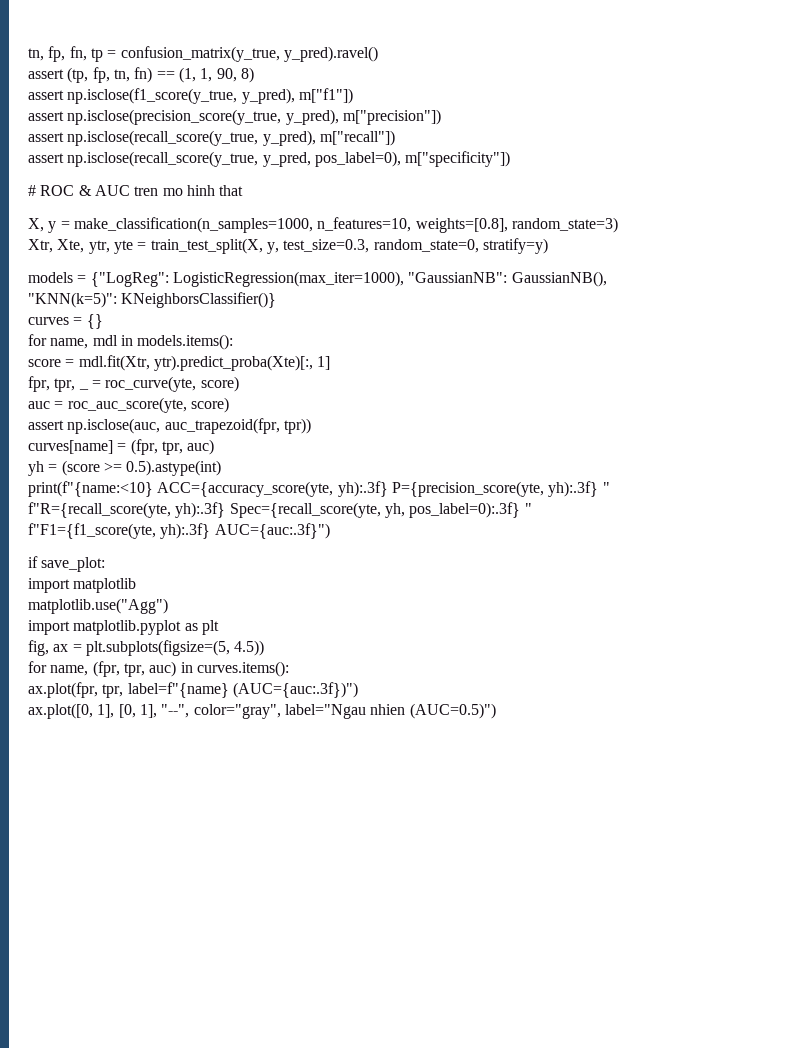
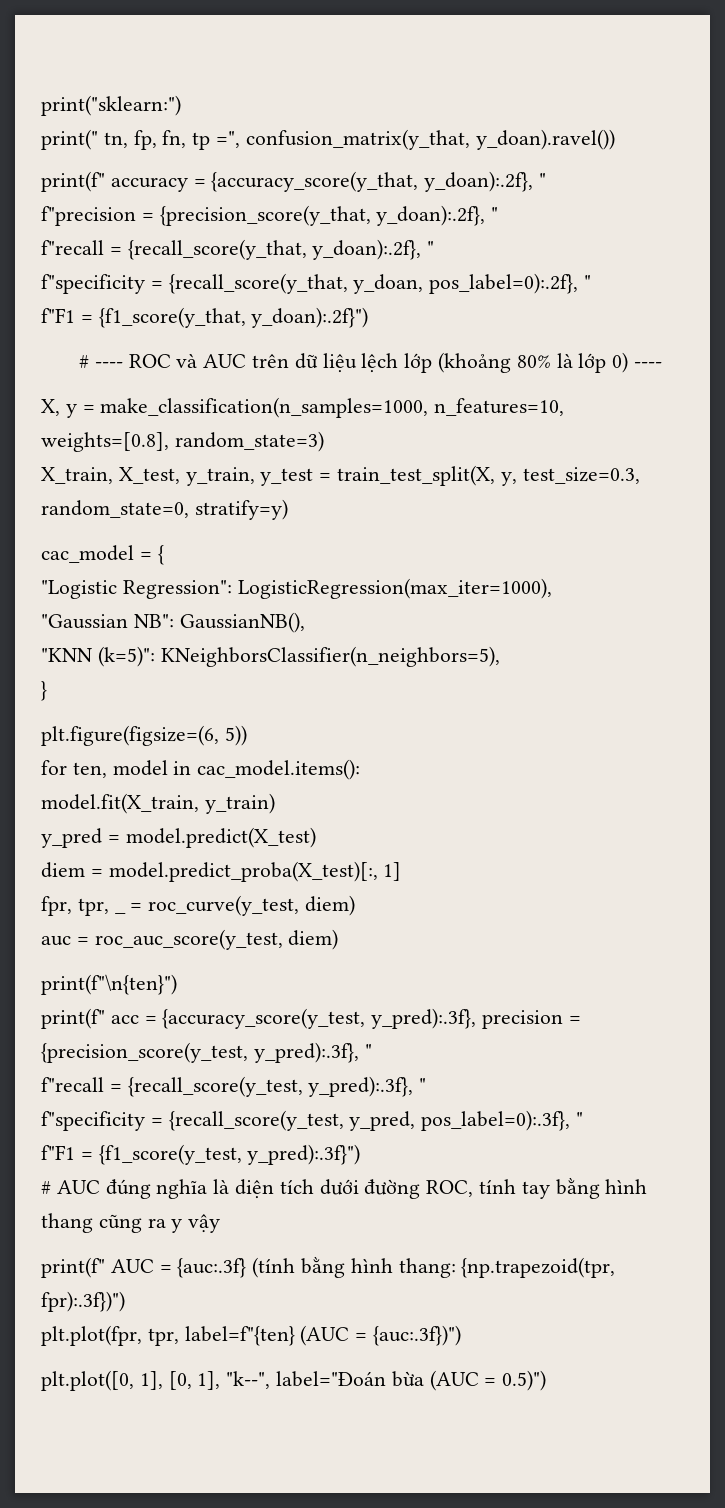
- tn, fp, fn, tp = confusion_matrix(y_true, y_pred).ravel()
- assert (tp, fp, tn, fn) == (1, 1, 90, 8)
- assert np.isclose(f1_score(y_true, y_pred), m["f1"])
- assert np.isclose(precision_score(y_true, y_pred), m["precision"])
- assert np.isclose(recall_score(y_true, y_pred), m["recall"])
- assert np.isclose(recall_score(y_true, y_pred, pos_label=0), m["specificity"])
- # ROC & AUC tren mo hinh that
+ print("sklearn:")
+ print(" tn, fp, fn, tp =", confusion_matrix(y_that, y_doan).ravel())
+ print(f" accuracy = {accuracy_score(y_that, y_doan):.2f}, "
+ f"precision = {precision_score(y_that, y_doan):.2f}, "
+ f"recall = {recall_score(y_that, y_doan):.2f}, "
+ f"specificity = {recall_score(y_that, y_doan, pos_label=0):.2f}, "
+ f"F1 = {f1_score(y_that, y_doan):.2f}")
+ # ---- ROC và AUC trên dữ liệu lệch lớp (khoảng 80% là lớp 0) ----
- Xtr, Xte, ytr, yte = train_test_split(X, y, test_size=0.3, random_state=0, stratify=y)
+ X_train, X_test, y_train, y_test = train_test_split(X, y, test_size=0.3, random_state=0, stratify=y)
- models = {"LogReg": LogisticRegression(max_iter=1000), "GaussianNB": GaussianNB(),
+ cac_model = {
+ "Logistic Regression": LogisticRegression(max_iter=1000),
+ "Gaussian NB": GaussianNB(),
- "KNN(k=5)": KNeighborsClassifier()}
- curves = {}
- for name, mdl in models.items():
- score = mdl.fit(Xtr, ytr).predict_proba(Xte)[:, 1]
+ "KNN (k=5)": KNeighborsClassifier(n_neighbors=5),
+ }
+ plt.figure(figsize=(6, 5))
+ for ten, model in cac_model.items():
+ model.fit(X_train, y_train)
+ y_pred = model.predict(X_test)
+ diem = model.predict_proba(X_test)[:, 1]
- fpr, tpr, _ = roc_curve(yte, score)
+ fpr, tpr, _ = roc_curve(y_test, diem)
- auc = roc_auc_score(yte, score)
- assert np.isclose(auc, auc_trapezoid(fpr, tpr))
- curves[name] = (fpr, tpr, auc)
- yh = (score >= 0.5).astype(int)
- print(f"{name:<10} ACC={accuracy_score(yte, yh):.3f} P={precision_score(yte, yh):.3f} "
- f"R={recall_score(yte, yh):.3f} Spec={recall_score(yte, yh, pos_label=0):.3f} "
- f"F1={f1_score(yte, yh):.3f} AUC={auc:.3f}")
- if save_plot:
- import matplotlib
- matplotlib.use("Agg")
- import matplotlib.pyplot as plt
- fig, ax = plt.subplots(figsize=(5, 4.5))
- for name, (fpr, tpr, auc) in curves.items():
- ax.plot(fpr, tpr, label=f"{name} (AUC={auc:.3f})")
- ax.plot([0, 1], [0, 1], "--", color="gray", label="Ngau nhien (AUC=0.5)")
+ auc = roc_auc_score(y_test, diem)
+ print(f"\n{ten}")
+ print(f" acc = {accuracy_score(y_test, y_pred):.3f}, precision = {precision_score(y_test, y_pred):.3f}, "
+ f"recall = {recall_score(y_test, y_pred):.3f}, "
+ f"specificity = {recall_score(y_test, y_pred, pos_label=0):.3f}, "
+ f"F1 = {f1_score(y_test, y_pred):.3f}")
+ # AUC đúng nghĩa là diện tích dưới đường ROC, tính tay bằng hình thang cũng ra y vậy
+ print(f" AUC = {auc:.3f} (tính bằng hình thang: {np.trapezoid(tpr, fpr):.3f})")
+ plt.plot(fpr, tpr, label=f"{ten} (AUC = {auc:.3f})")
+ plt.plot([0, 1], [0, 1], "k--", label="Đoán bừa (AUC = 0.5)")

